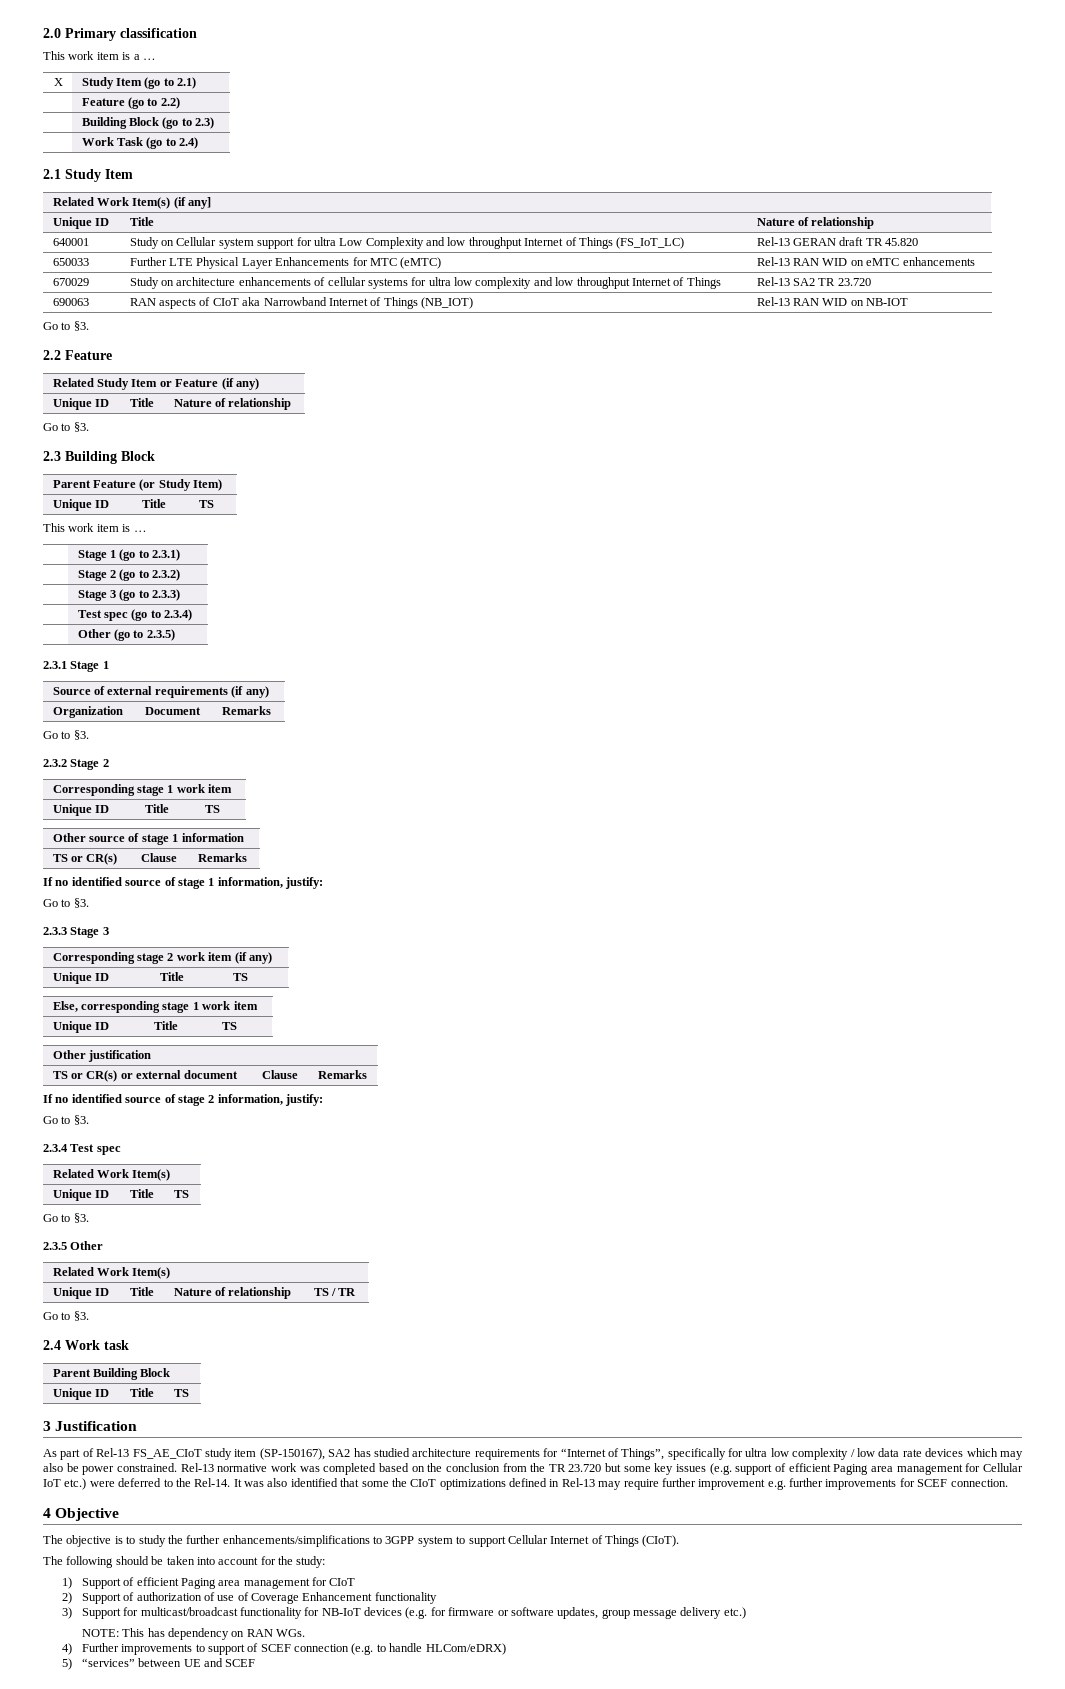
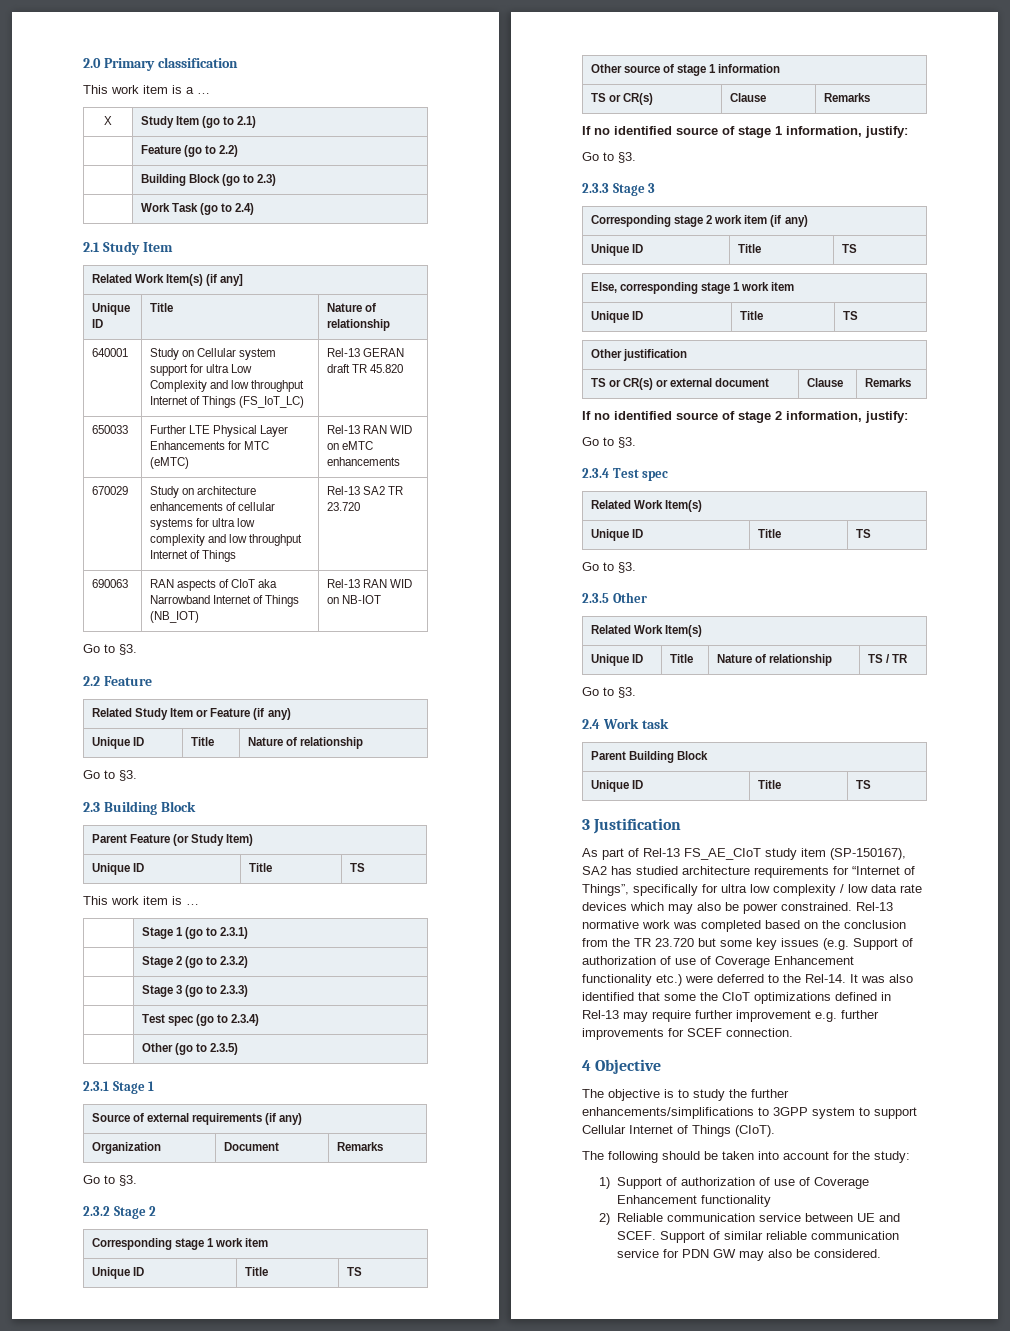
- Rel-13 normative work was completed based on the conclusion from the TR 23.720 but some key issues (e.g. support of efficient Paging area management for Cellular IoT etc.) were deferred to the Rel-14.
+ Rel-13 normative work was completed based on the conclusion from the TR 23.720 but some key issues (e.g. Support of authorization of use of Coverage Enhancement functionality etc.) were deferred to the Rel-14.
- 1) Support of efficient Paging area management for CIoT
- 2) Support of authorization of use of Coverage Enhancement functionality
+ 1) Support of authorization of use of Coverage Enhancement functionality
- 3) Support for multicast/broadcast functionality for NB-IoT devices (e.g. for firmware or software updates, group message delivery etc.)
- NOTE: This has dependency on RAN WGs.
- 4) Further improvements to support of SCEF connection (e.g. to handle HLCom/eDRX)
- 5) “services” between UE and SCEF
+ 2) Reliable communication service between UE and SCEF. Support of similar reliable communication service for PDN GW may also be considered.

